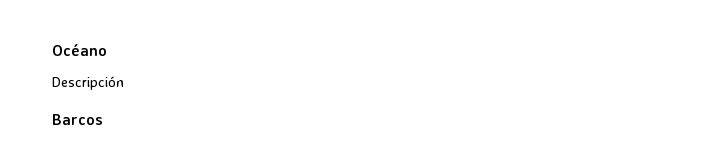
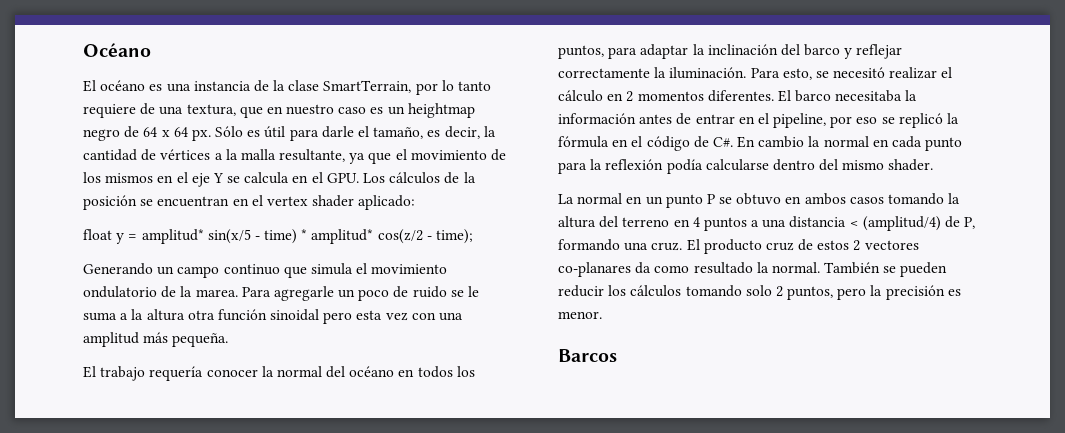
- Descripción
+ El océano es una instancia de la clase SmartTerrain, por lo tanto requiere de una textura, que en nuestro caso es un heightmap negro de 64 x 64 px. Sólo es útil para darle el tamaño, es decir, la cantidad de vértices a la malla resultante, ya que el movimiento de los mismos en el eje Y se calcula en el GPU. Los cálculos de la posición se encuentran en el vertex shader aplicado:
+ float y = amplitud* sin(x/5 - time) * amplitud* cos(z/2 - time);
+ Generando un campo continuo que simula el movimiento ondulatorio de la marea. Para agregarle un poco de ruido se le suma a la altura otra función sinoidal pero esta vez con una amplitud más pequeña.
+ El trabajo requería conocer la normal del océano en todos los puntos, para adaptar la inclinación del barco y reflejar correctamente la iluminación. Para esto, se necesitó realizar el cálculo en 2 momentos diferentes. El barco necesitaba la información antes de entrar en el pipeline, por eso se replicó la fórmula en el código de C#. En cambio la normal en cada punto para la reflexión podía calcularse dentro del mismo shader.
+ La normal en un punto P se obtuvo en ambos casos tomando la altura del terreno en 4 puntos a una distancia < (amplitud/4) de P, formando una cruz. El producto cruz de estos 2 vectores co-planares da como resultado la normal. También se pueden reducir los cálculos tomando solo 2 puntos, pero la precisión es menor.

